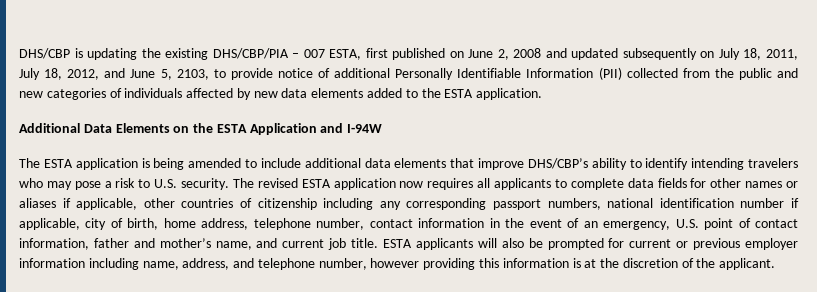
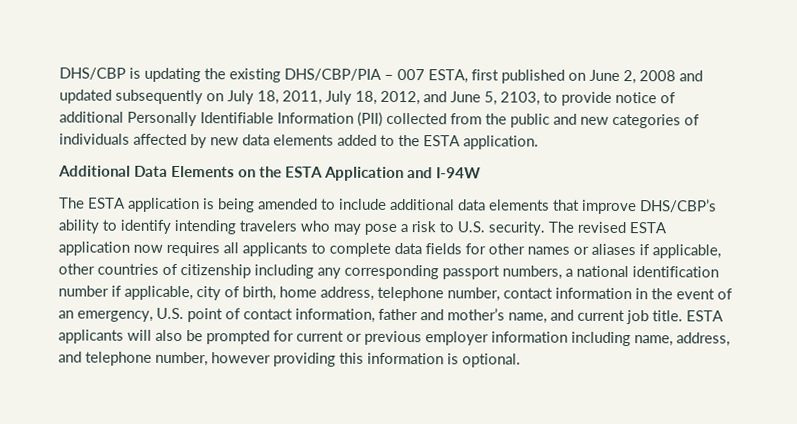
- The revised ESTA application now requires all applicants to complete data fields for other names or aliases if applicable, other countries of citizenship including any corresponding passport numbers, national identification number if applicable, city of birth, home address, telephone number, contact information in the event of an emergency, U.S. point of contact information, father and mother’s name, and current job title.
+ The revised ESTA application now requires all applicants to complete data fields for other names or aliases if applicable, other countries of citizenship including any corresponding passport numbers, a national identification number if applicable, city of birth, home address, telephone number, contact information in the event of an emergency, U.S. point of contact information, father and mother’s name, and current job title.
- ESTA applicants will also be prompted for current or previous employer information including name, address, and telephone number, however providing this information is at the discretion of the applicant.
+ ESTA applicants will also be prompted for current or previous employer information including name, address, and telephone number, however providing this information is optional.

